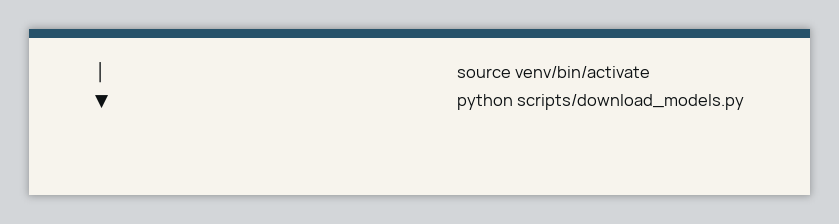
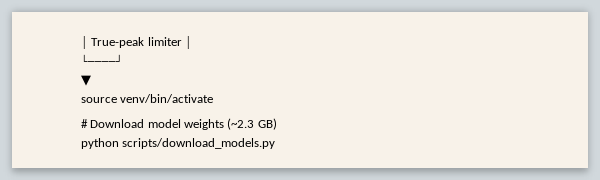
- │
+ │ True-peak limiter │
+ └────┘
+ # Download model weights (~2.3 GB)

